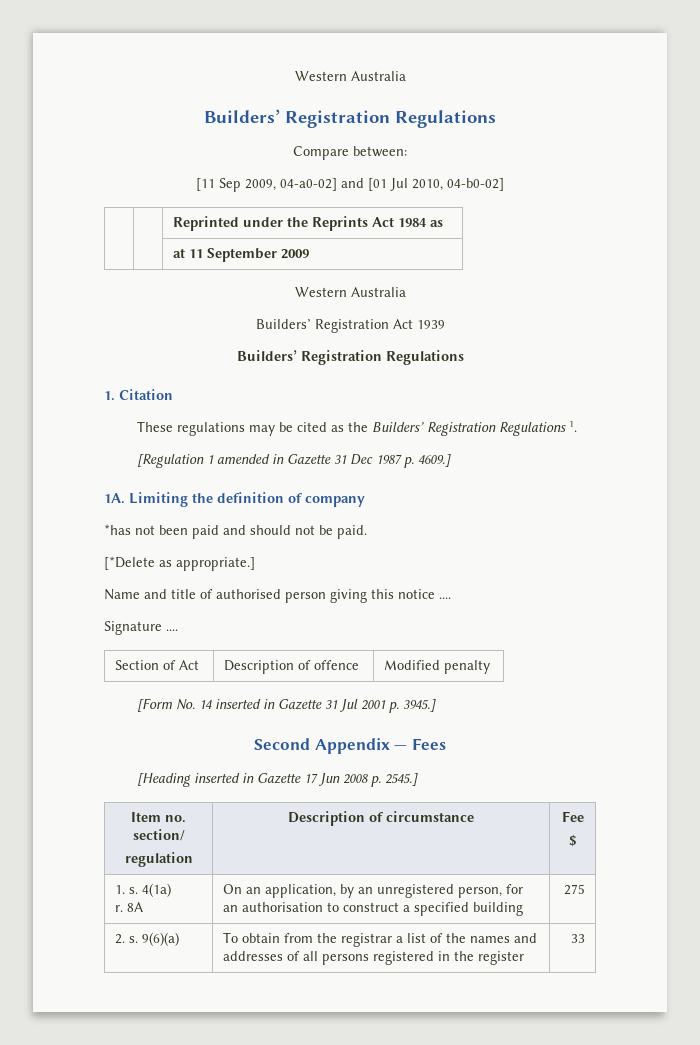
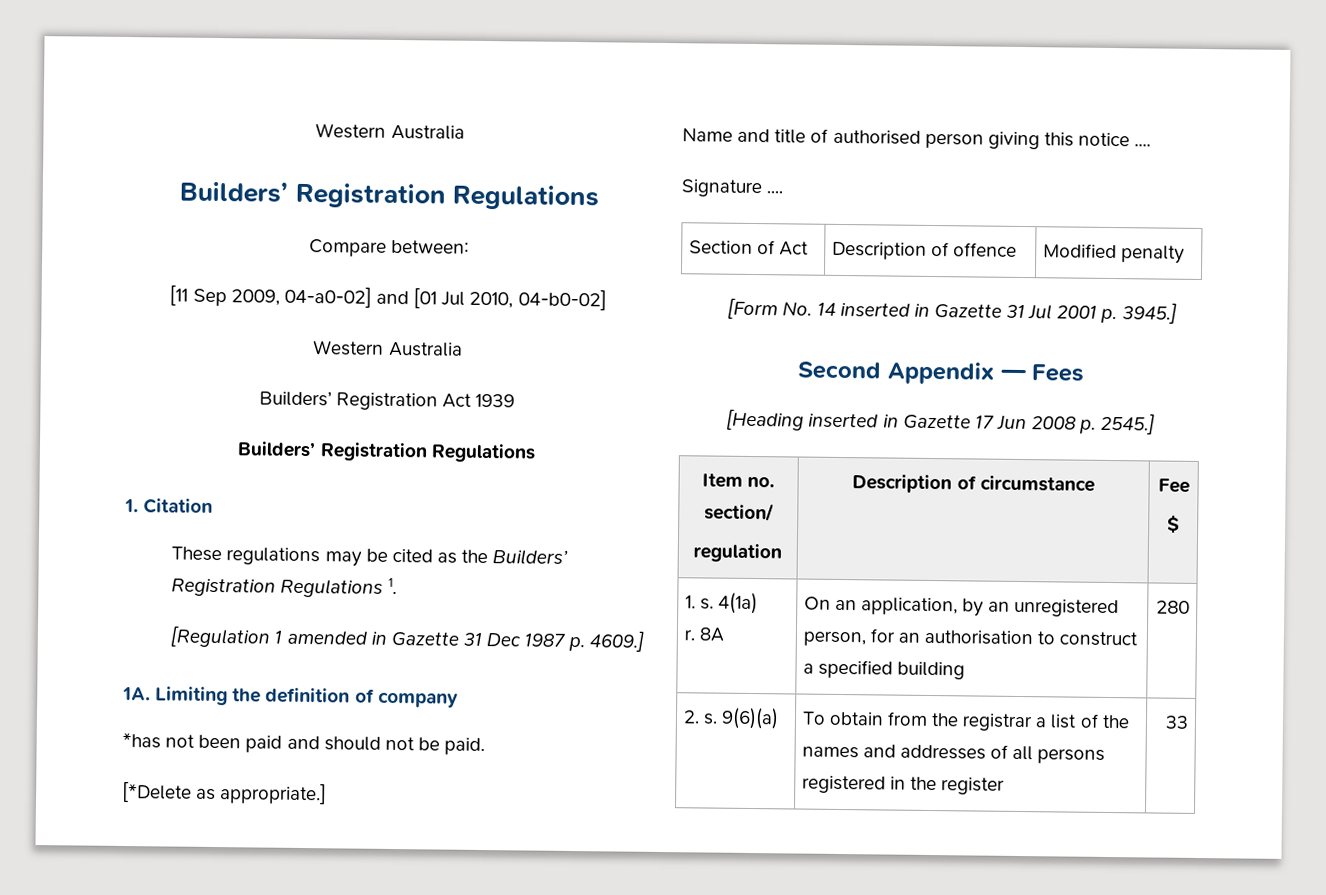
- | | Reprinted under the Reprints Act 1984 as
- | | at 11 September 2009
  1. s. 4(1a)
- r. 8A | On an application, by an unregistered person, for an authorisation to construct a specified building | 275
+ r. 8A | On an application, by an unregistered person, for an authorisation to construct a specified building | 280

